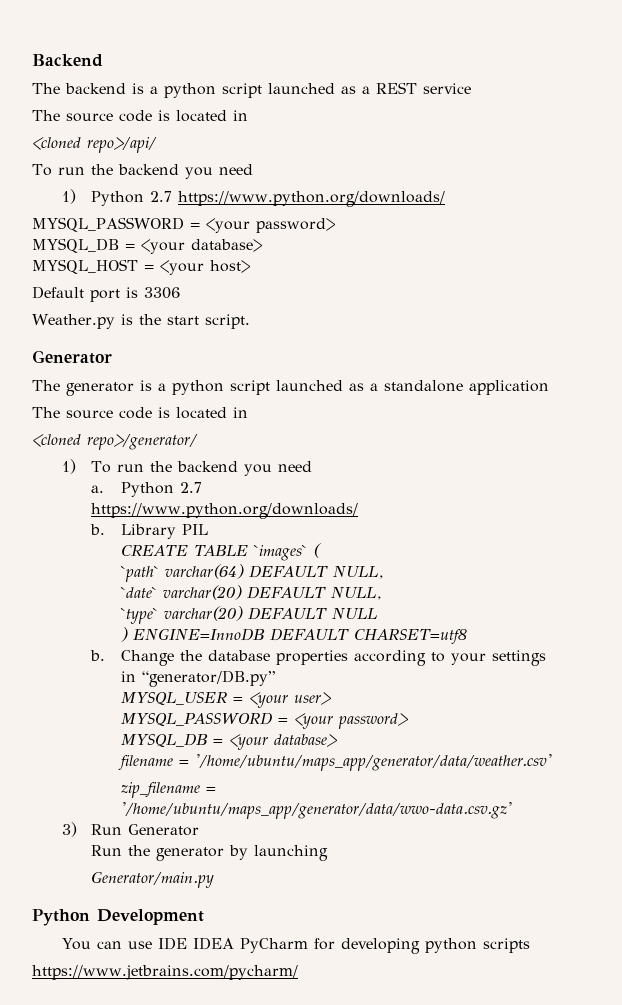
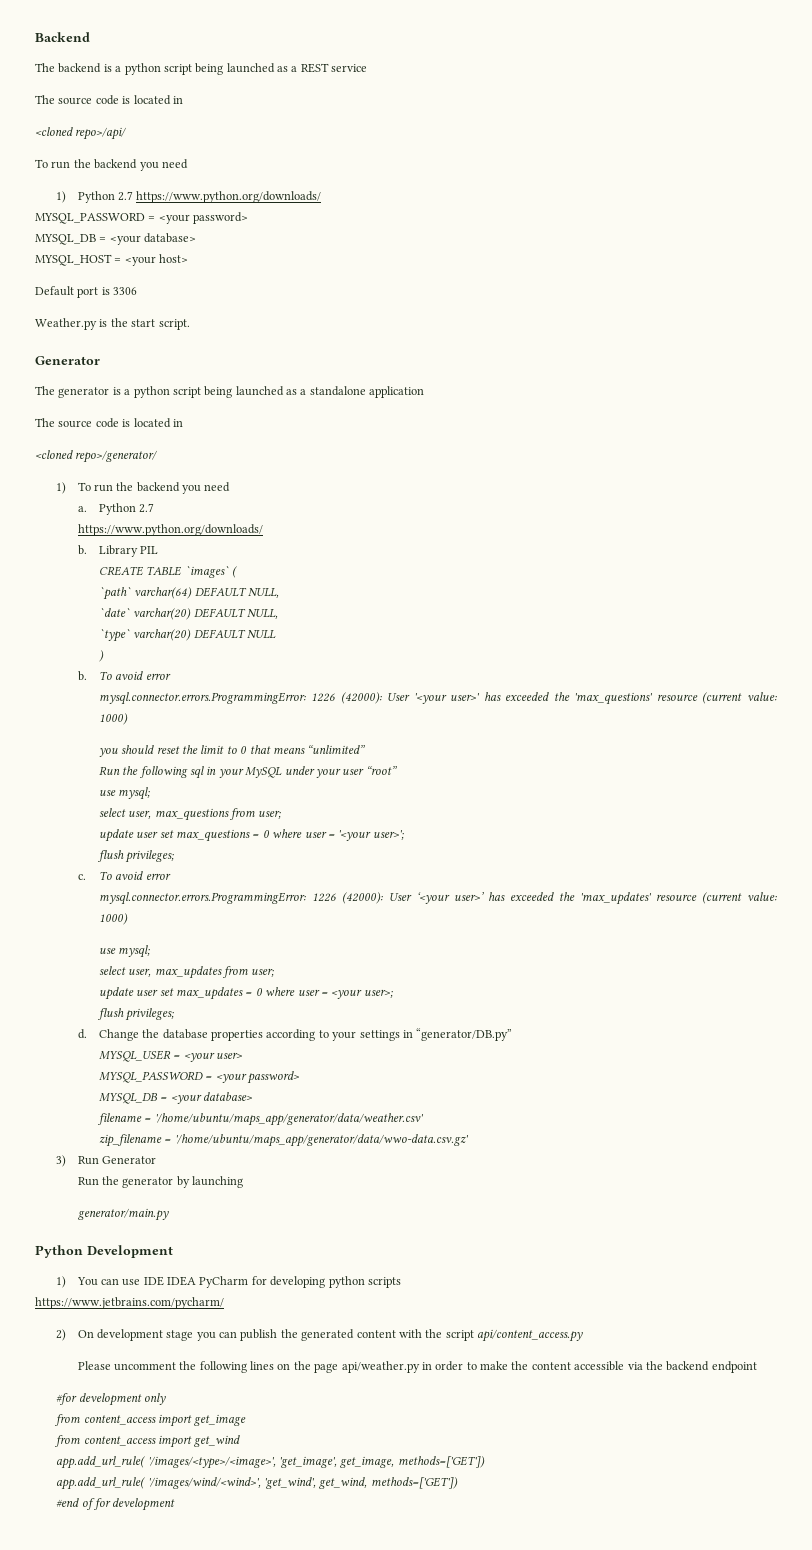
- The backend is a python script launched as a REST service
+ The backend is a python script being launched as a REST service
- The generator is a python script launched as a standalone application
+ The generator is a python script being launched as a standalone application
- ) ENGINE=InnoDB DEFAULT CHARSET=utf8
- b.
+ )
+ b. To avoid error
+ mysql.connector.errors.ProgrammingError: 1226 (42000): User '<your user>' has exceeded the 'max_questions' resource (current value: 1000)
+ you should reset the limit to 0 that means “unlimited”
+ Run the following sql in your MySQL under your user “root”
+ use mysql;
+ select user, max_questions from user;
+ update user set max_questions = 0 where user = '<your user>';
+ flush privileges;
+ c. To avoid error
+ mysql.connector.errors.ProgrammingError: 1226 (42000): User ‘<your user>’ has exceeded the 'max_updates' resource (current value: 1000)
+ use mysql;
+ select user, max_updates from user;
+ update user set max_updates = 0 where user = <your user>;
+ flush privileges;
+ d.
- Generator/main.py
+ generator/main.py
- You can use IDE IDEA PyCharm for developing python scripts
+ 1) You can use IDE IDEA PyCharm for developing python scripts
+ 2) On development stage you can publish the generated content with the script api/content_access.py
+ Please uncomment the following lines on the page api/weather.py in order to make the content accessible via the backend endpoint
+ #for development only
+ from content_access import get_image
+ from content_access import get_wind
+ app.add_url_rule( '/images/<type>/<image>', 'get_image', get_image, methods=['GET'])
+ app.add_url_rule( '/images/wind/<wind>', 'get_wind', get_wind, methods=['GET'])
+ #end of for development

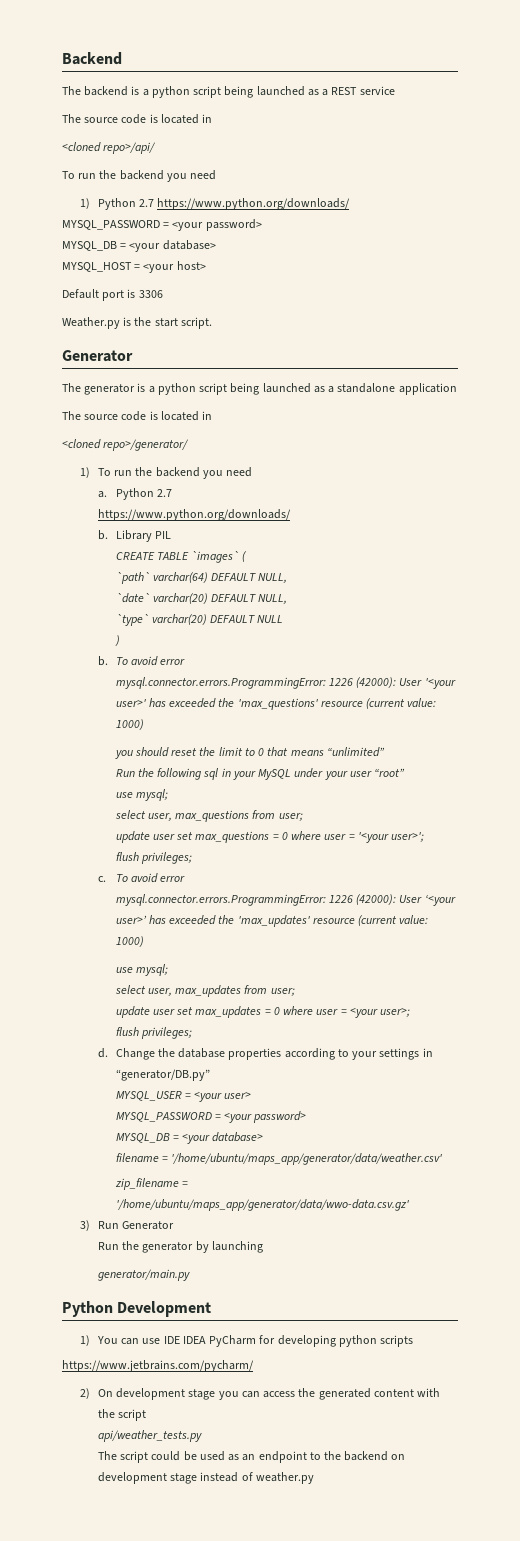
- 2) On development stage you can publish the generated content with the script api/content_access.py
- Please uncomment the following lines on the page api/weather.py in order to make the content accessible via the backend endpoint
- #for development only
- from content_access import get_image
- from content_access import get_wind
- app.add_url_rule( '/images/<type>/<image>', 'get_image', get_image, methods=['GET'])
- app.add_url_rule( '/images/wind/<wind>', 'get_wind', get_wind, methods=['GET'])
- #end of for development
+ 2) On development stage you can access the generated content with the script
+ api/weather_tests.py
+ The script could be used as an endpoint to the backend on development stage instead of weather.py

